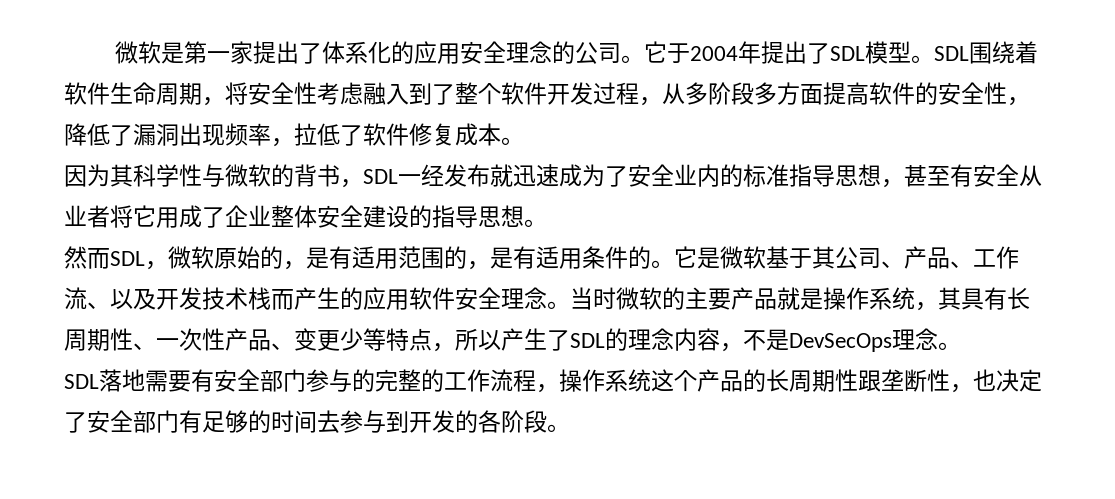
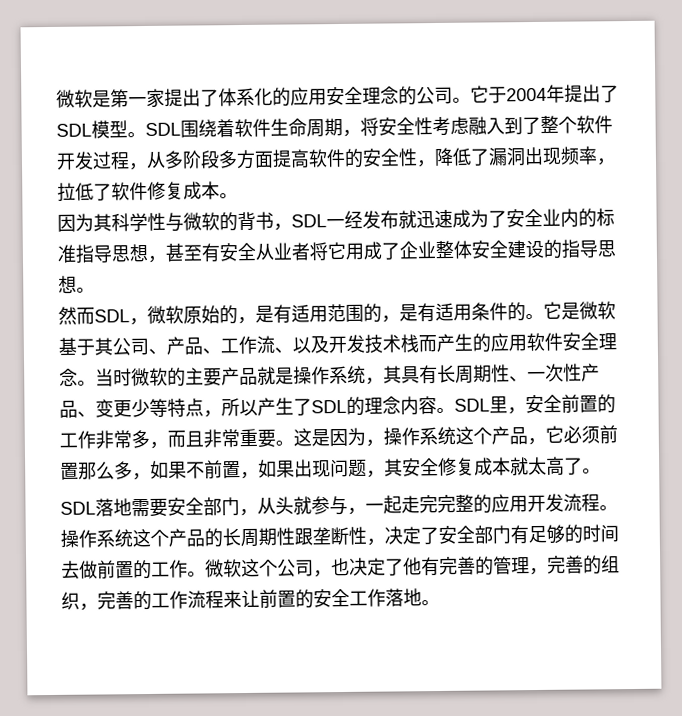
- 当时微软的主要产品就是操作系统，其具有长周期性、一次性产品、变更少等特点，所以产生了SDL的理念内容，不是DevSecOps理念。
+ 当时微软的主要产品就是操作系统，其具有长周期性、一次性产品、变更少等特点，所以产生了SDL的理念内容。SDL里，安全前置的工作非常多，而且非常重要。这是因为，操作系统这个产品，它必须前置那么多，如果不前置，如果出现问题，其安全修复成本就太高了。
- SDL落地需要有安全部门参与的完整的工作流程，操作系统这个产品的长周期性跟垄断性，也决定了安全部门有足够的时间去参与到开发的各阶段。
+ SDL落地需要安全部门，从头就参与，一起走完完整的应用开发流程。操作系统这个产品的长周期性跟垄断性，决定了安全部门有足够的时间去做前置的工作。微软这个公司，也决定了他有完善的管理，完善的组织，完善的工作流程来让前置的安全工作落地。

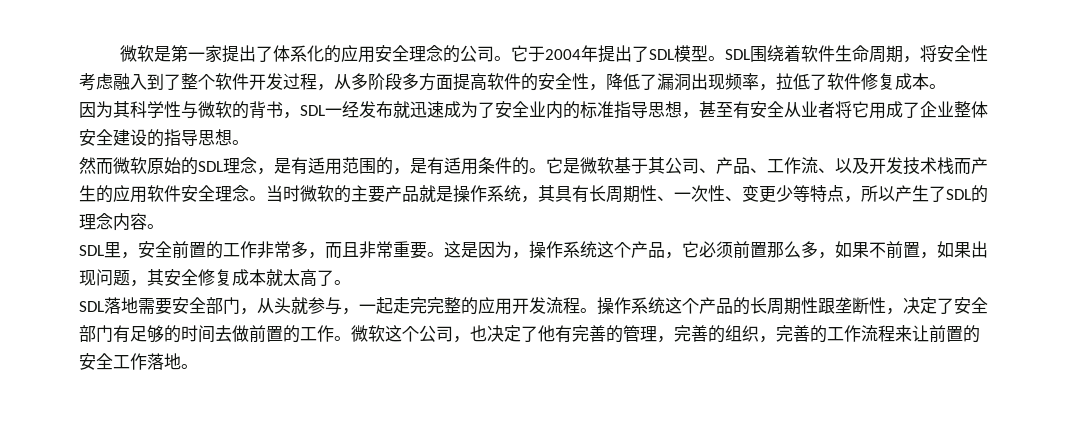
- 然而SDL，微软原始的，是有适用范围的，是有适用条件的。
+ 然而微软原始的SDL理念，是有适用范围的，是有适用条件的。
- 当时微软的主要产品就是操作系统，其具有长周期性、一次性产品、变更少等特点，所以产生了SDL的理念内容。SDL里，安全前置的工作非常多，而且非常重要。
+ 当时微软的主要产品就是操作系统，其具有长周期性、一次性、变更少等特点，所以产生了SDL的理念内容。
+ SDL里，安全前置的工作非常多，而且非常重要。

